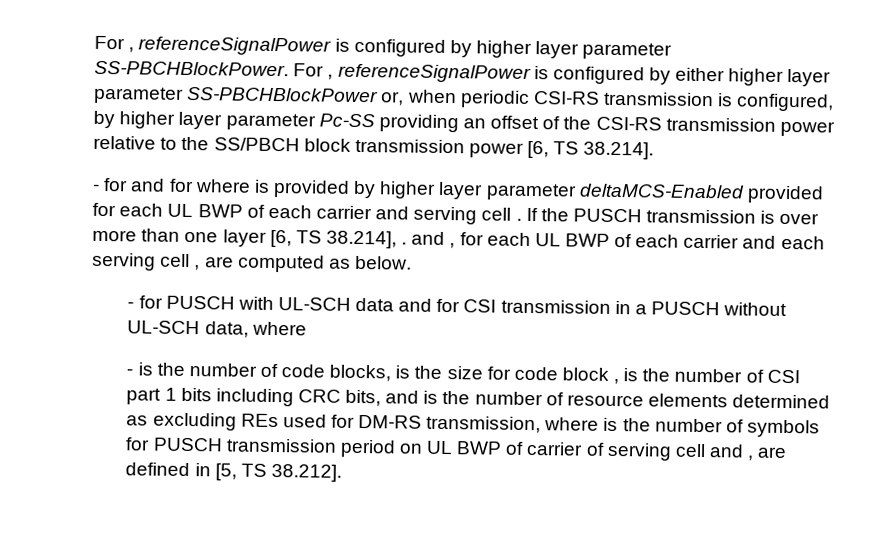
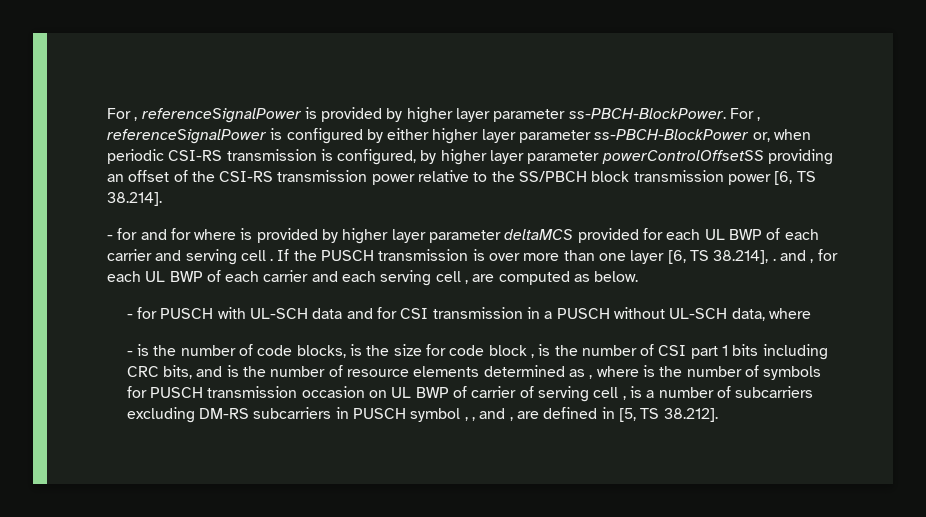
- For , referenceSignalPower is configured by higher layer parameter SS-PBCHBlockPower.
+ For , referenceSignalPower is provided by higher layer parameter ss-PBCH-BlockPower.
- For , referenceSignalPower is configured by either higher layer parameter SS-PBCHBlockPower or, when periodic CSI-RS transmission is configured, by higher layer parameter Pc-SS providing an offset of the CSI-RS transmission power relative to the SS/PBCH block transmission power [6, TS 38.214].
+ For , referenceSignalPower is configured by either higher layer parameter ss-PBCH-BlockPower or, when periodic CSI-RS transmission is configured, by higher layer parameter powerControlOffsetSS providing an offset of the CSI-RS transmission power relative to the SS/PBCH block transmission power [6, TS 38.214].
- - for and for where is provided by higher layer parameter deltaMCS-Enabled provided for each UL BWP of each carrier and serving cell .
+ - for and for where is provided by higher layer parameter deltaMCS provided for each UL BWP of each carrier and serving cell .
- - is the number of code blocks, is the size for code block , is the number of CSI part 1 bits including CRC bits, and is the number of resource elements determined as excluding REs used for DM-RS transmission, where is the number of symbols for PUSCH transmission period on UL BWP of carrier of serving cell and , are defined in [5, TS 38.212].
+ - is the number of code blocks, is the size for code block , is the number of CSI part 1 bits including CRC bits, and is the number of resource elements determined as , where is the number of symbols for PUSCH transmission occasion on UL BWP of carrier of serving cell , is a number of subcarriers excluding DM-RS subcarriers in PUSCH symbol , , and , are defined in [5, TS 38.212].

